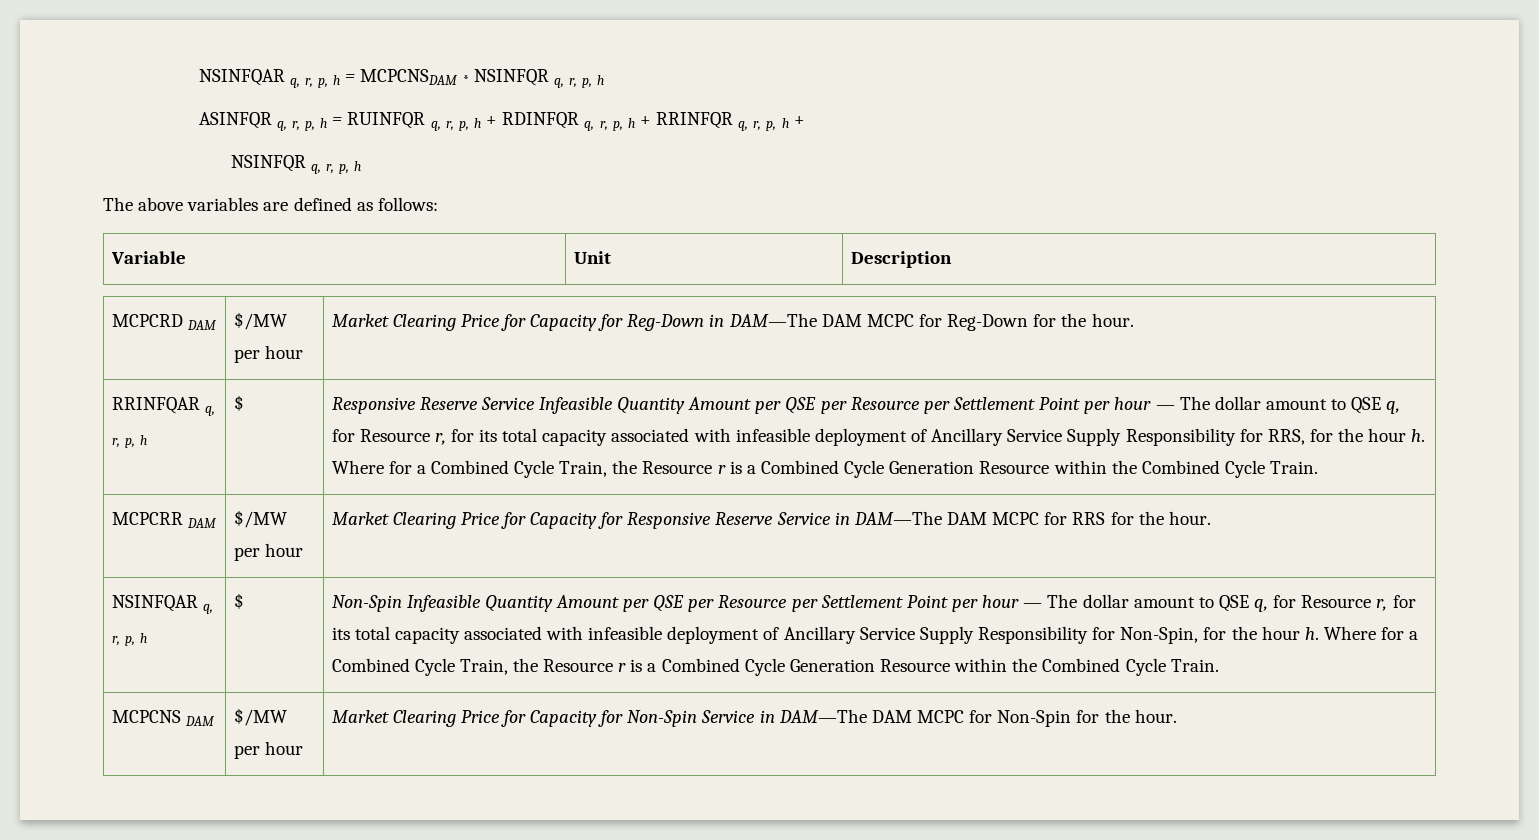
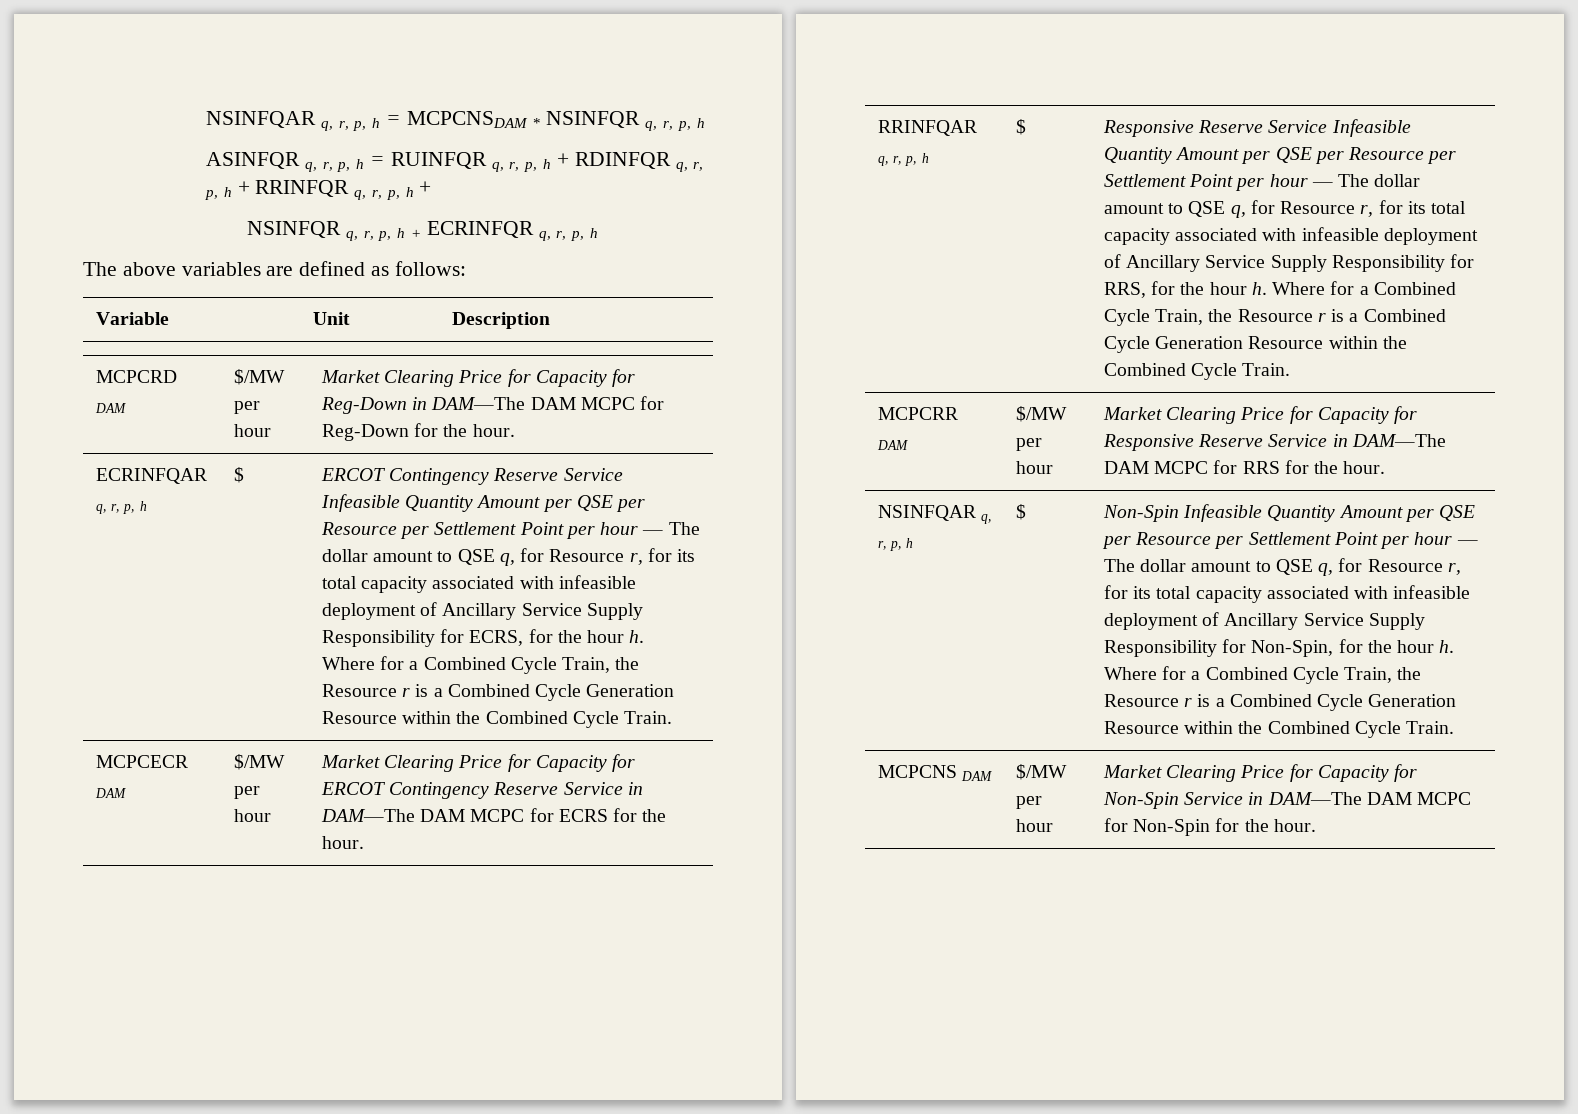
  ASINFQR q, r, p, h = RUINFQR q, r, p, h + RDINFQR q, r, p, h + RRINFQR q, r, p, h +
- NSINFQR q, r, p, h
+ NSINFQR q, r, p, h + ECRINFQR q, r, p, h
+ ECRINFQAR q, r, p, h | $ | ERCOT Contingency Reserve Service Infeasible Quantity Amount per QSE per Resource per Settlement Point per hour — The dollar amount to QSE q, for Resource r, for its total capacity associated with infeasible deployment of Ancillary Service Supply Responsibility for ECRS, for the hour h. Where for a Combined Cycle Train, the Resource r is a Combined Cycle Generation Resource within the Combined Cycle Train.
+ MCPCECR DAM | $/MW per hour | Market Clearing Price for Capacity for ERCOT Contingency Reserve Service in DAM—The DAM MCPC for ECRS for the hour.

